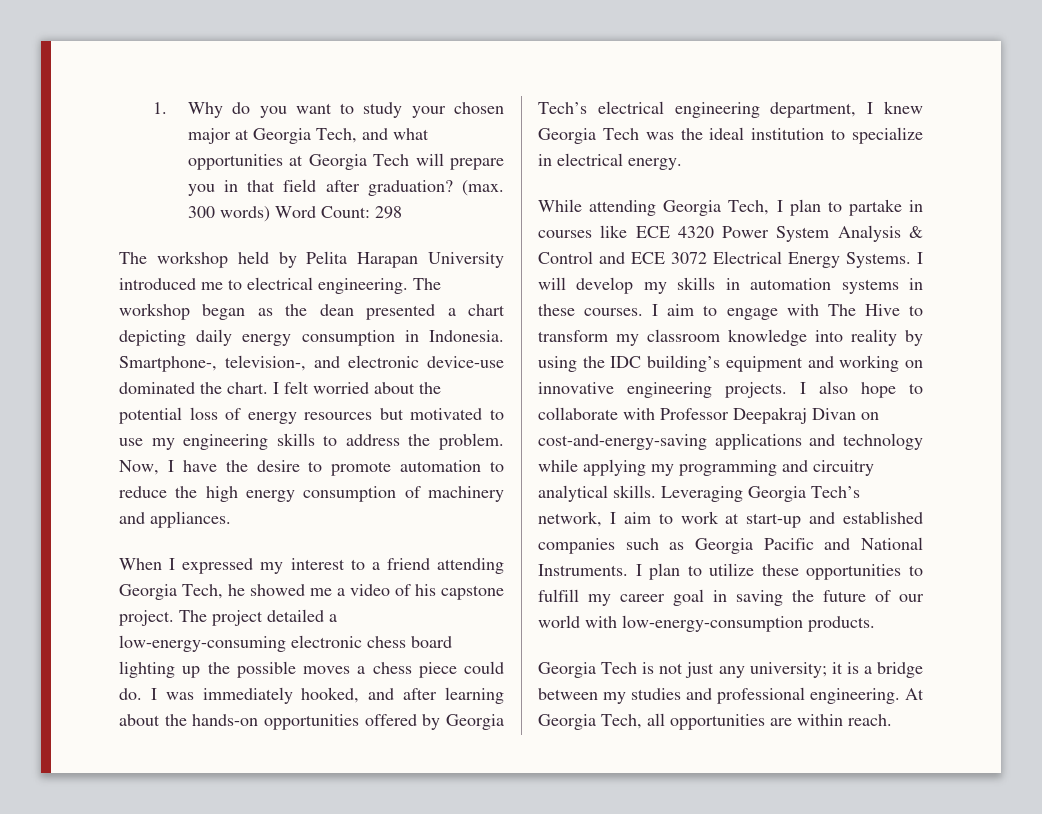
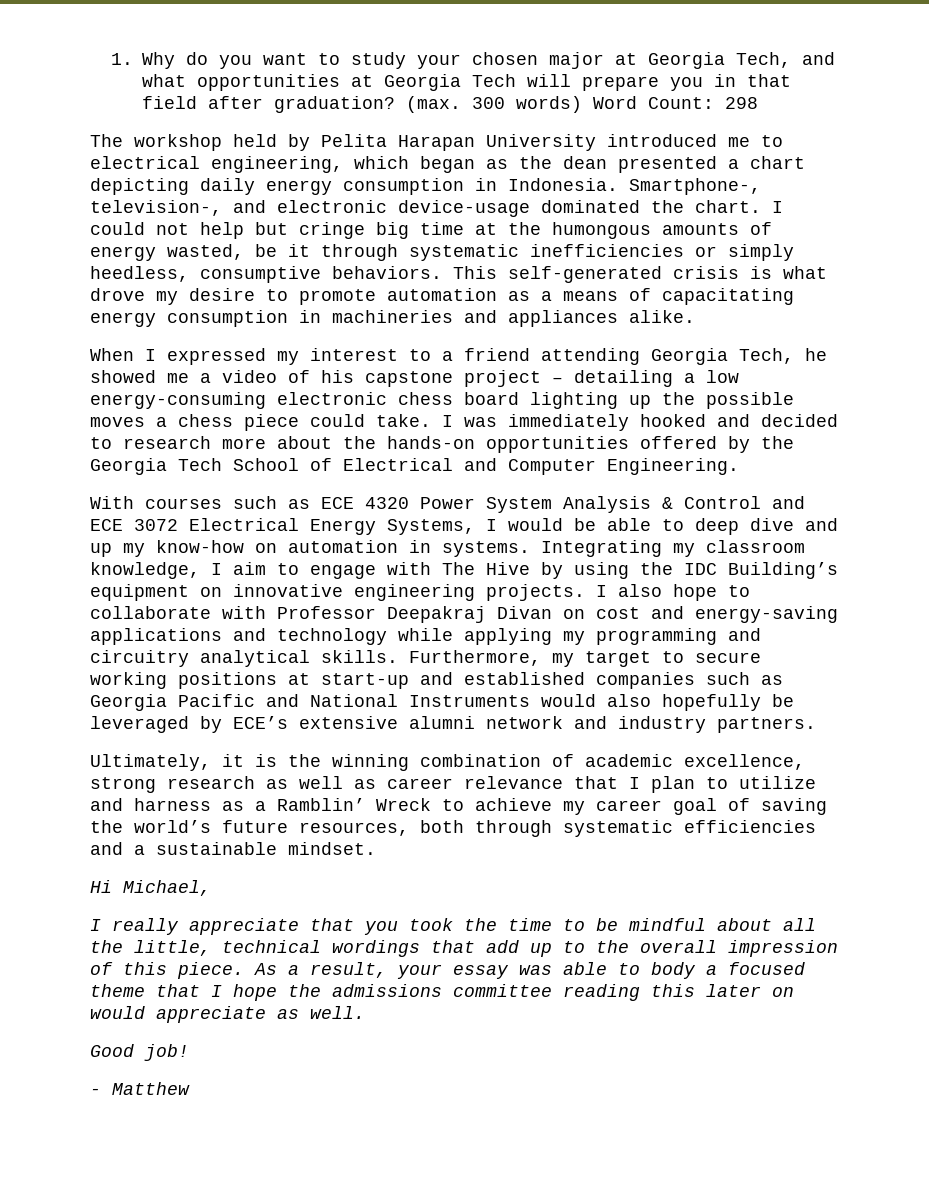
- The workshop held by Pelita Harapan University introduced me to electrical engineering. The workshop began as the dean presented a chart depicting daily energy consumption in Indonesia.
+ The workshop held by Pelita Harapan University introduced me to electrical engineering, which began as the dean presented a chart depicting daily energy consumption in Indonesia.
- Smartphone-, television-, and electronic device-use dominated the chart.
+ Smartphone-, television-, and electronic device-usage dominated the chart.
- I felt worried about the potential loss of energy resources but motivated to use my engineering skills to address the problem. Now, I have the desire to promote automation to reduce the high energy consumption of machinery and appliances.
+ I could not help but cringe big time at the humongous amounts of energy wasted, be it through systematic inefficiencies or simply heedless, consumptive behaviors. This self-generated crisis is what drove my desire to promote automation as a means of capacitating energy consumption in machineries and appliances alike.
- When I expressed my interest to a friend attending Georgia Tech, he showed me a video of his capstone project. The project detailed a low-energy-consuming electronic chess board lighting up the possible moves a chess piece could do.
+ When I expressed my interest to a friend attending Georgia Tech, he showed me a video of his capstone project – detailing a low energy-consuming electronic chess board lighting up the possible moves a chess piece could take.
- I was immediately hooked, and after learning about the hands-on opportunities offered by Georgia Tech’s electrical engineering department, I knew Georgia Tech was the ideal institution to specialize in electrical energy.
- While attending Georgia Tech, I plan to partake in courses like ECE 4320 Power System Analysis & Control and ECE 3072 Electrical Energy Systems. I will develop my skills in automation systems in these courses. I aim to engage with The Hive to transform my classroom knowledge into reality by using the IDC building’s equipment and working on innovative engineering projects.
+ I was immediately hooked and decided to research more about the hands-on opportunities offered by the Georgia Tech School of Electrical and Computer Engineering.
+ With courses such as ECE 4320 Power System Analysis & Control and ECE 3072 Electrical Energy Systems, I would be able to deep dive and up my know-how on automation in systems. Integrating my classroom knowledge, I aim to engage with The Hive by using the IDC Building’s equipment on innovative engineering projects.
- I also hope to collaborate with Professor Deepakraj Divan on cost-and-energy-saving applications and technology while applying my programming and circuitry analytical skills.
+ I also hope to collaborate with Professor Deepakraj Divan on cost and energy-saving applications and technology while applying my programming and circuitry analytical skills.
- Leveraging Georgia Tech’s network, I aim to work at start-up and established companies such as Georgia Pacific and National Instruments. I plan to utilize these opportunities to fulfill my career goal in saving the future of our world with low-energy-consumption products.
- Georgia Tech is not just any university; it is a bridge between my studies and professional engineering. At Georgia Tech, all opportunities are within reach.
+ Furthermore, my target to secure working positions at start-up and established companies such as Georgia Pacific and National Instruments would also hopefully be leveraged by ECE’s extensive alumni network and industry partners.
+ Ultimately, it is the winning combination of academic excellence, strong research as well as career relevance that I plan to utilize and harness as a Ramblin’ Wreck to achieve my career goal of saving the world’s future resources, both through systematic efficiencies and a sustainable mindset.
+ Hi Michael,
+ I really appreciate that you took the time to be mindful about all the little, technical wordings that add up to the overall impression of this piece. As a result, your essay was able to body a focused theme that I hope the admissions committee reading this later on would appreciate as well.
+ Good job!
+ - Matthew

